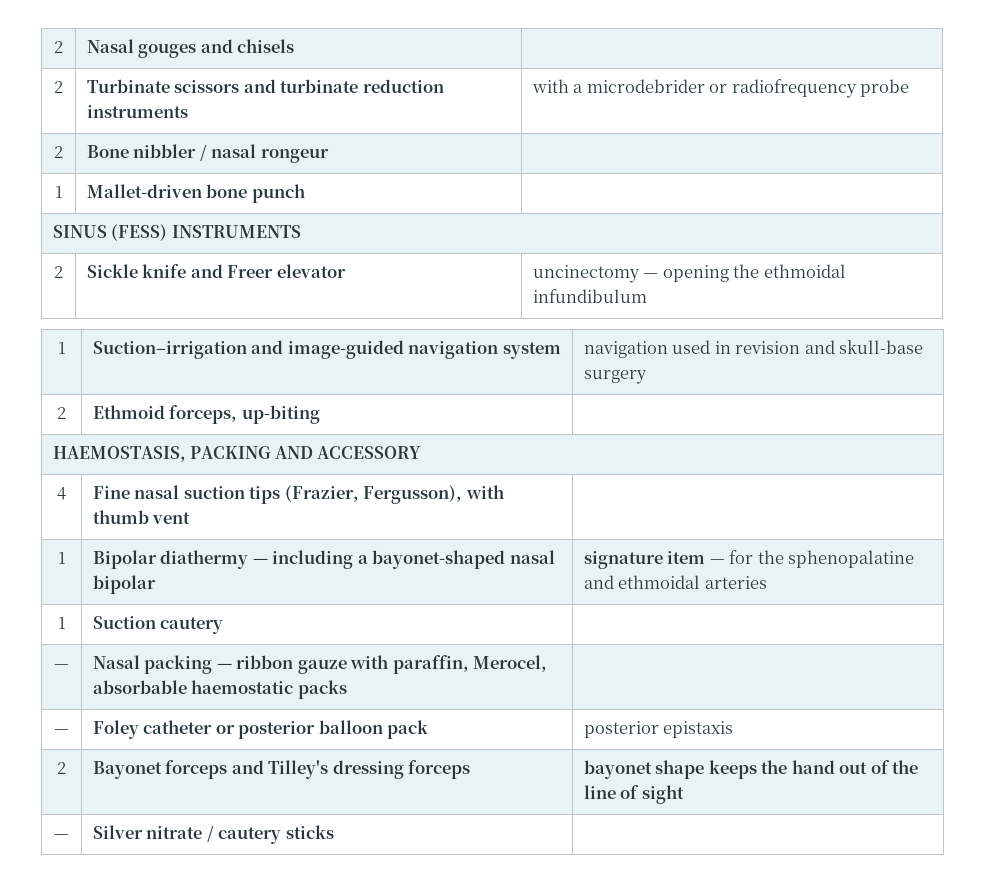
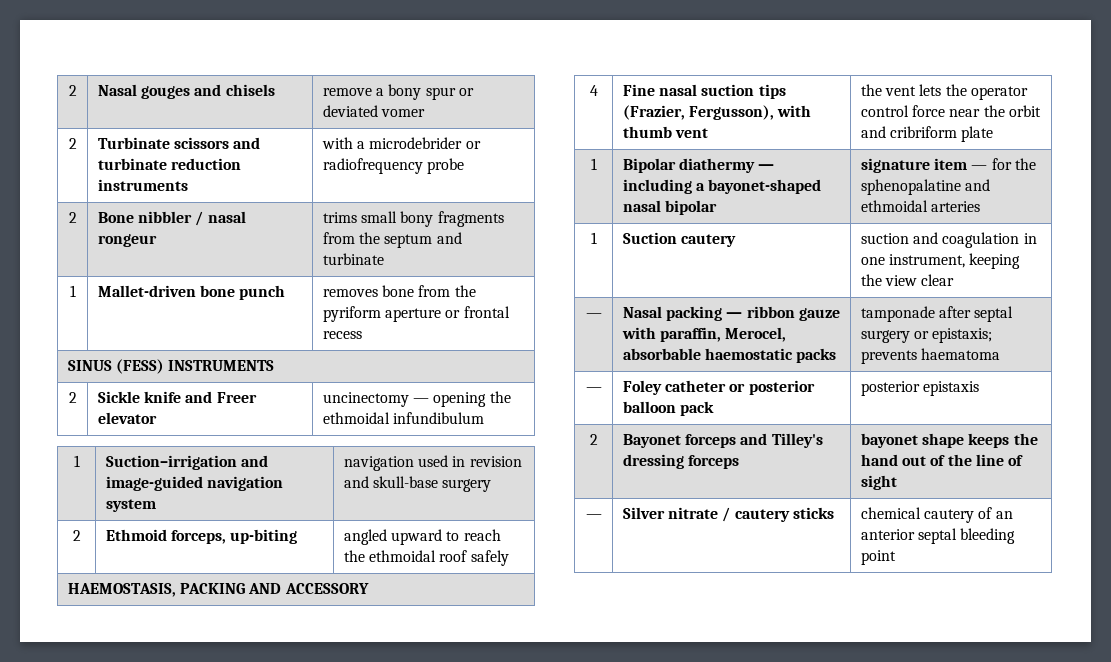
- 2 | Nasal gouges and chisels |
+ 2 | Nasal gouges and chisels | remove a bony spur or deviated vomer
- 2 | Bone nibbler / nasal rongeur |
- 1 | Mallet-driven bone punch |
+ 2 | Bone nibbler / nasal rongeur | trims small bony fragments from the septum and turbinate
+ 1 | Mallet-driven bone punch | removes bone from the pyriform aperture or frontal recess
- 2 | Ethmoid forceps, up-biting |
+ 2 | Ethmoid forceps, up-biting | angled upward to reach the ethmoidal roof safely
- 4 | Fine nasal suction tips (Frazier, Fergusson), with thumb vent |
+ 4 | Fine nasal suction tips (Frazier, Fergusson), with thumb vent | the vent lets the operator control force near the orbit and cribriform plate
- 1 | Suction cautery |
+ 1 | Suction cautery | suction and coagulation in one instrument, keeping the view clear
- — | Nasal packing — ribbon gauze with paraffin, Merocel, absorbable haemostatic packs |
+ — | Nasal packing — ribbon gauze with paraffin, Merocel, absorbable haemostatic packs | tamponade after septal surgery or epistaxis; prevents haematoma
- — | Silver nitrate / cautery sticks |
+ — | Silver nitrate / cautery sticks | chemical cautery of an anterior septal bleeding point

